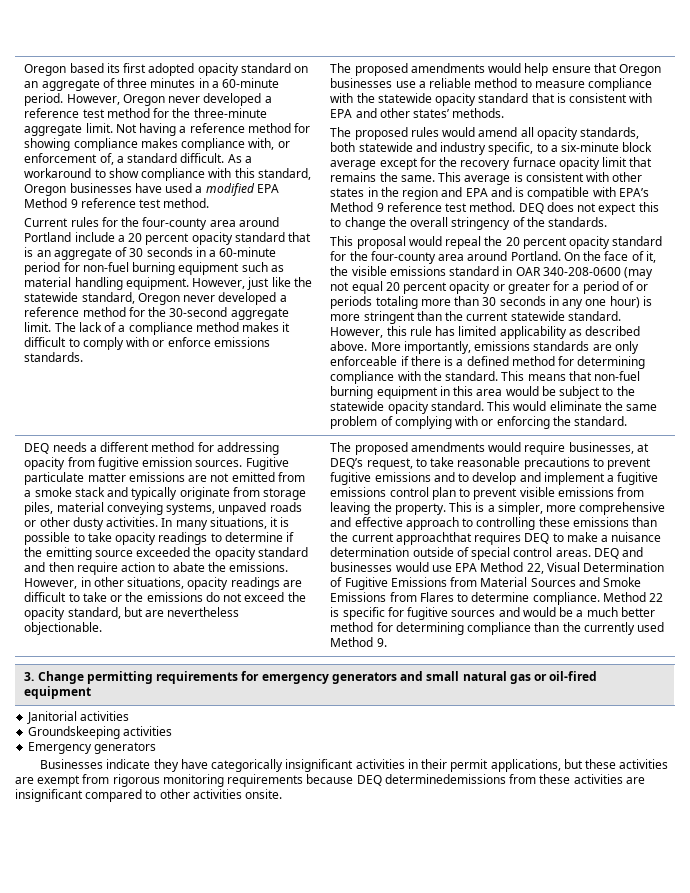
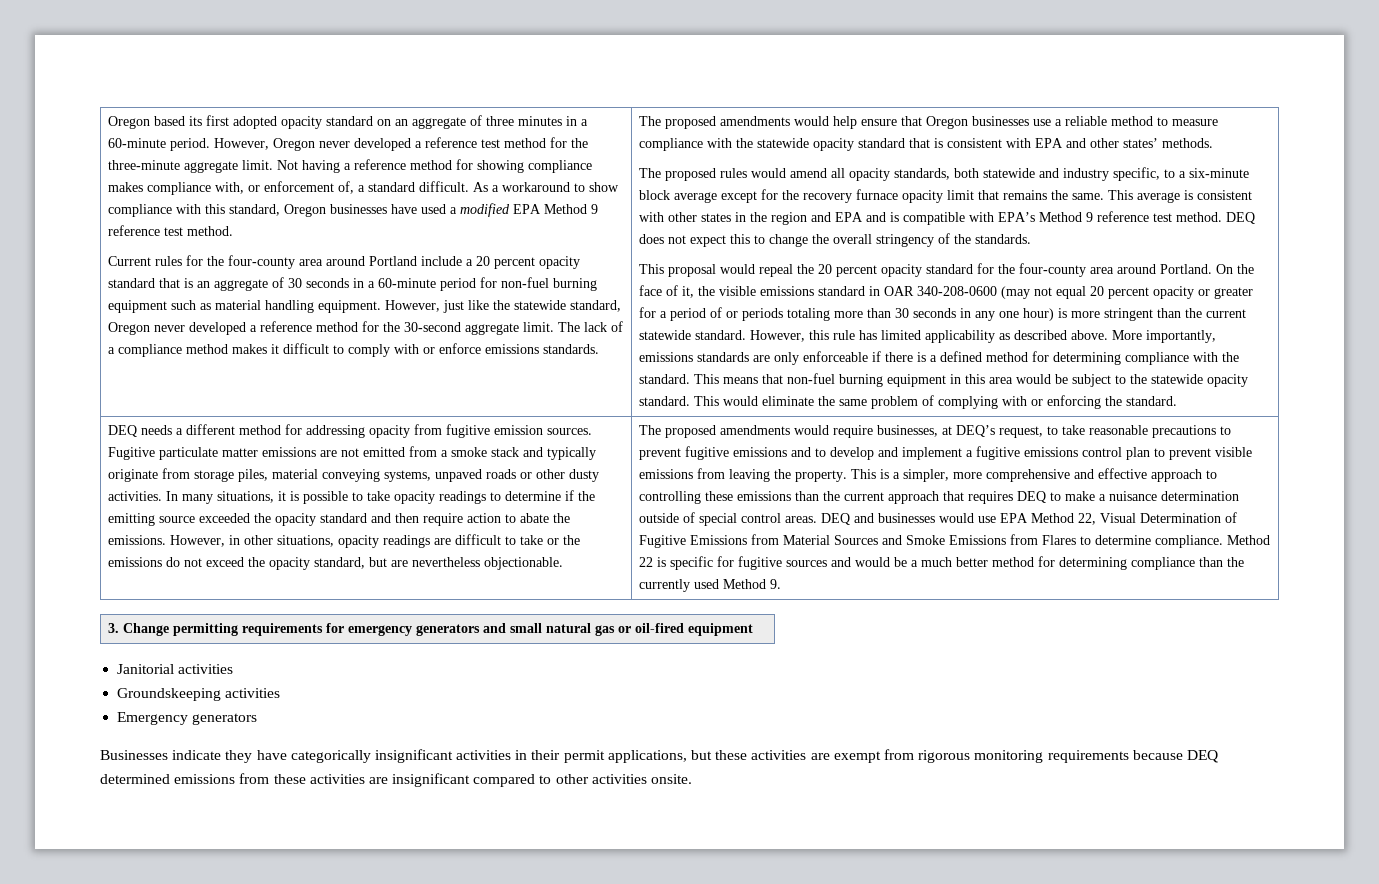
- This is a simpler, more comprehensive and effective approach to controlling these emissions than the current approachthat requires DEQ to make a nuisance determination outside of special control areas.
+ This is a simpler, more comprehensive and effective approach to controlling these emissions than the current approach that requires DEQ to make a nuisance determination outside of special control areas.
- Businesses indicate they have categorically insignificant activities in their permit applications, but these activities are exempt from rigorous monitoring requirements because DEQ determinedemissions from these activities are insignificant compared to other activities onsite.
+ Businesses indicate they have categorically insignificant activities in their permit applications, but these activities are exempt from rigorous monitoring requirements because DEQ determined emissions from these activities are insignificant compared to other activities onsite.

